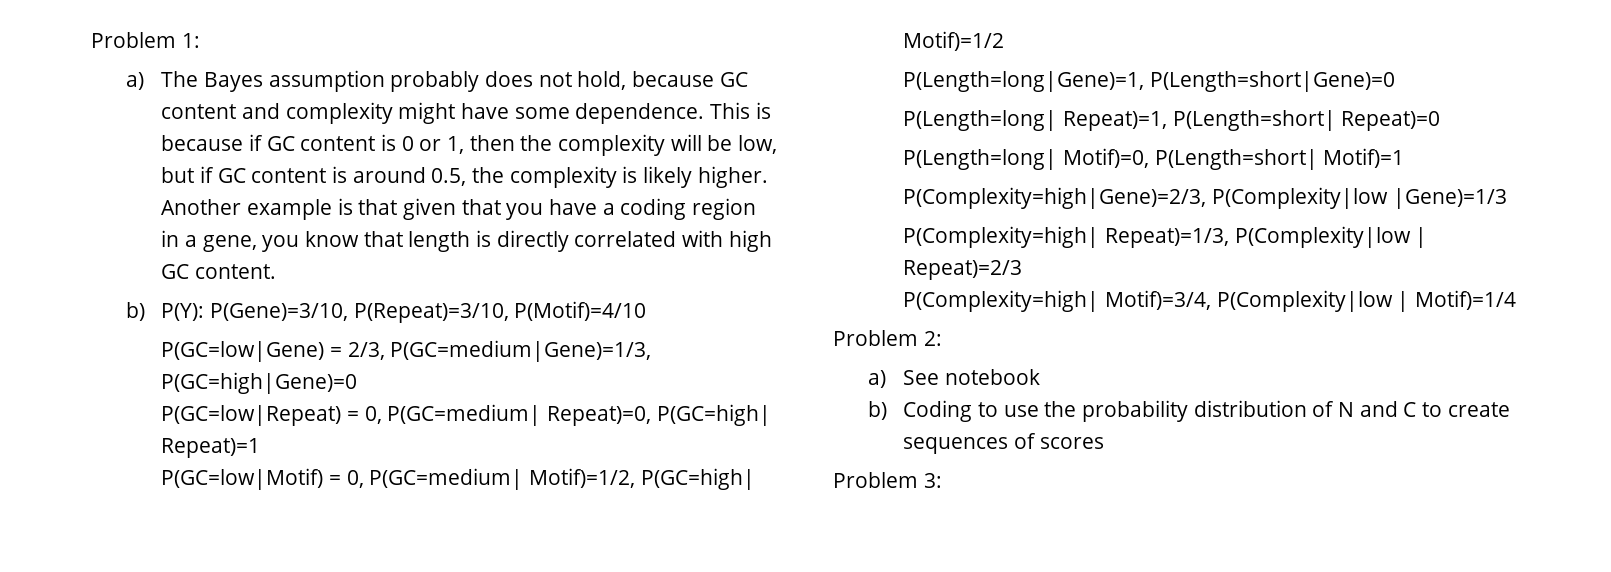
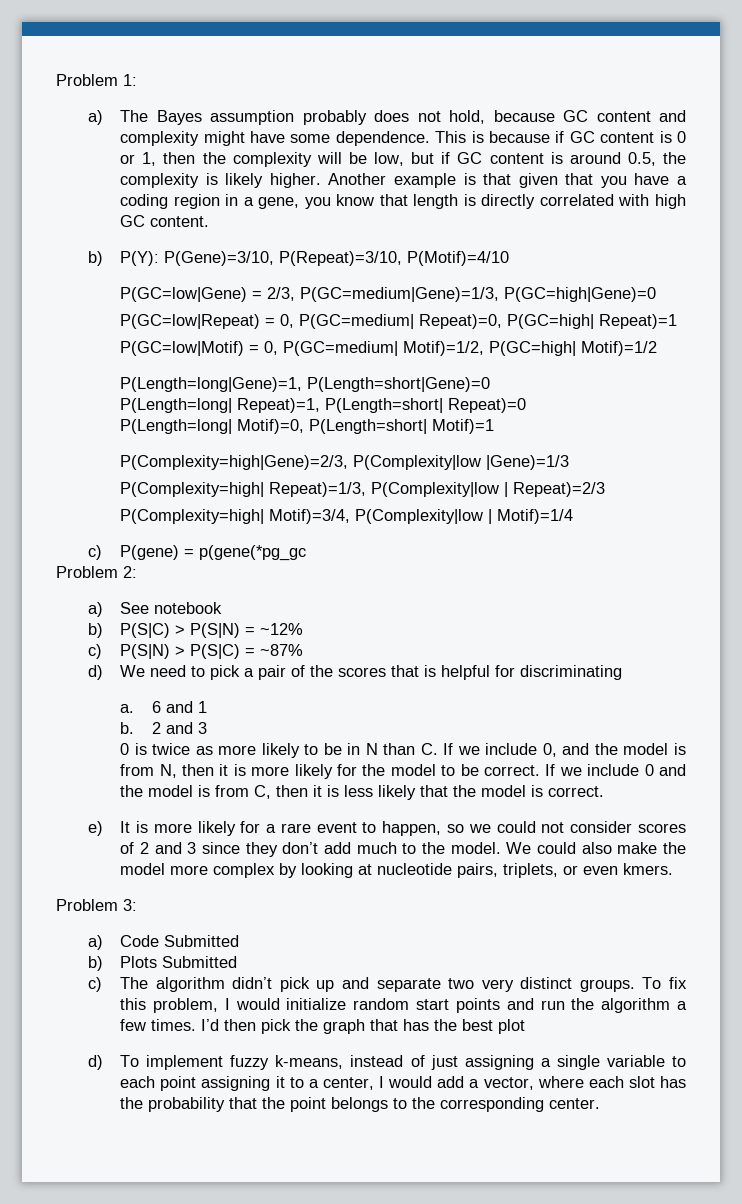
+ c) P(gene) = p(gene(*pg_gc
- b) Coding to use the probability distribution of N and C to create sequences of scores
+ b) P(S|C) > P(S|N) = ~12%
+ c) P(S|N) > P(S|C) = ~87%
+ d) We need to pick a pair of the scores that is helpful for discriminating
+ a. 6 and 1
+ b. 2 and 3
+ 0 is twice as more likely to be in N than C. If we include 0, and the model is from N, then it is more likely for the model to be correct. If we include 0 and the model is from C, then it is less likely that the model is correct.
+ e) It is more likely for a rare event to happen, so we could not consider scores of 2 and 3 since they don’t add much to the model. We could also make the model more complex by looking at nucleotide pairs, triplets, or even kmers.
  Problem 3:
+ a) Code Submitted
+ b) Plots Submitted
+ c) The algorithm didn’t pick up and separate two very distinct groups. To fix this problem, I would initialize random start points and run the algorithm a few times. I’d then pick the graph that has the best plot
+ d) To implement fuzzy k-means, instead of just assigning a single variable to each point assigning it to a center, I would add a vector, where each slot has the probability that the point belongs to the corresponding center.

